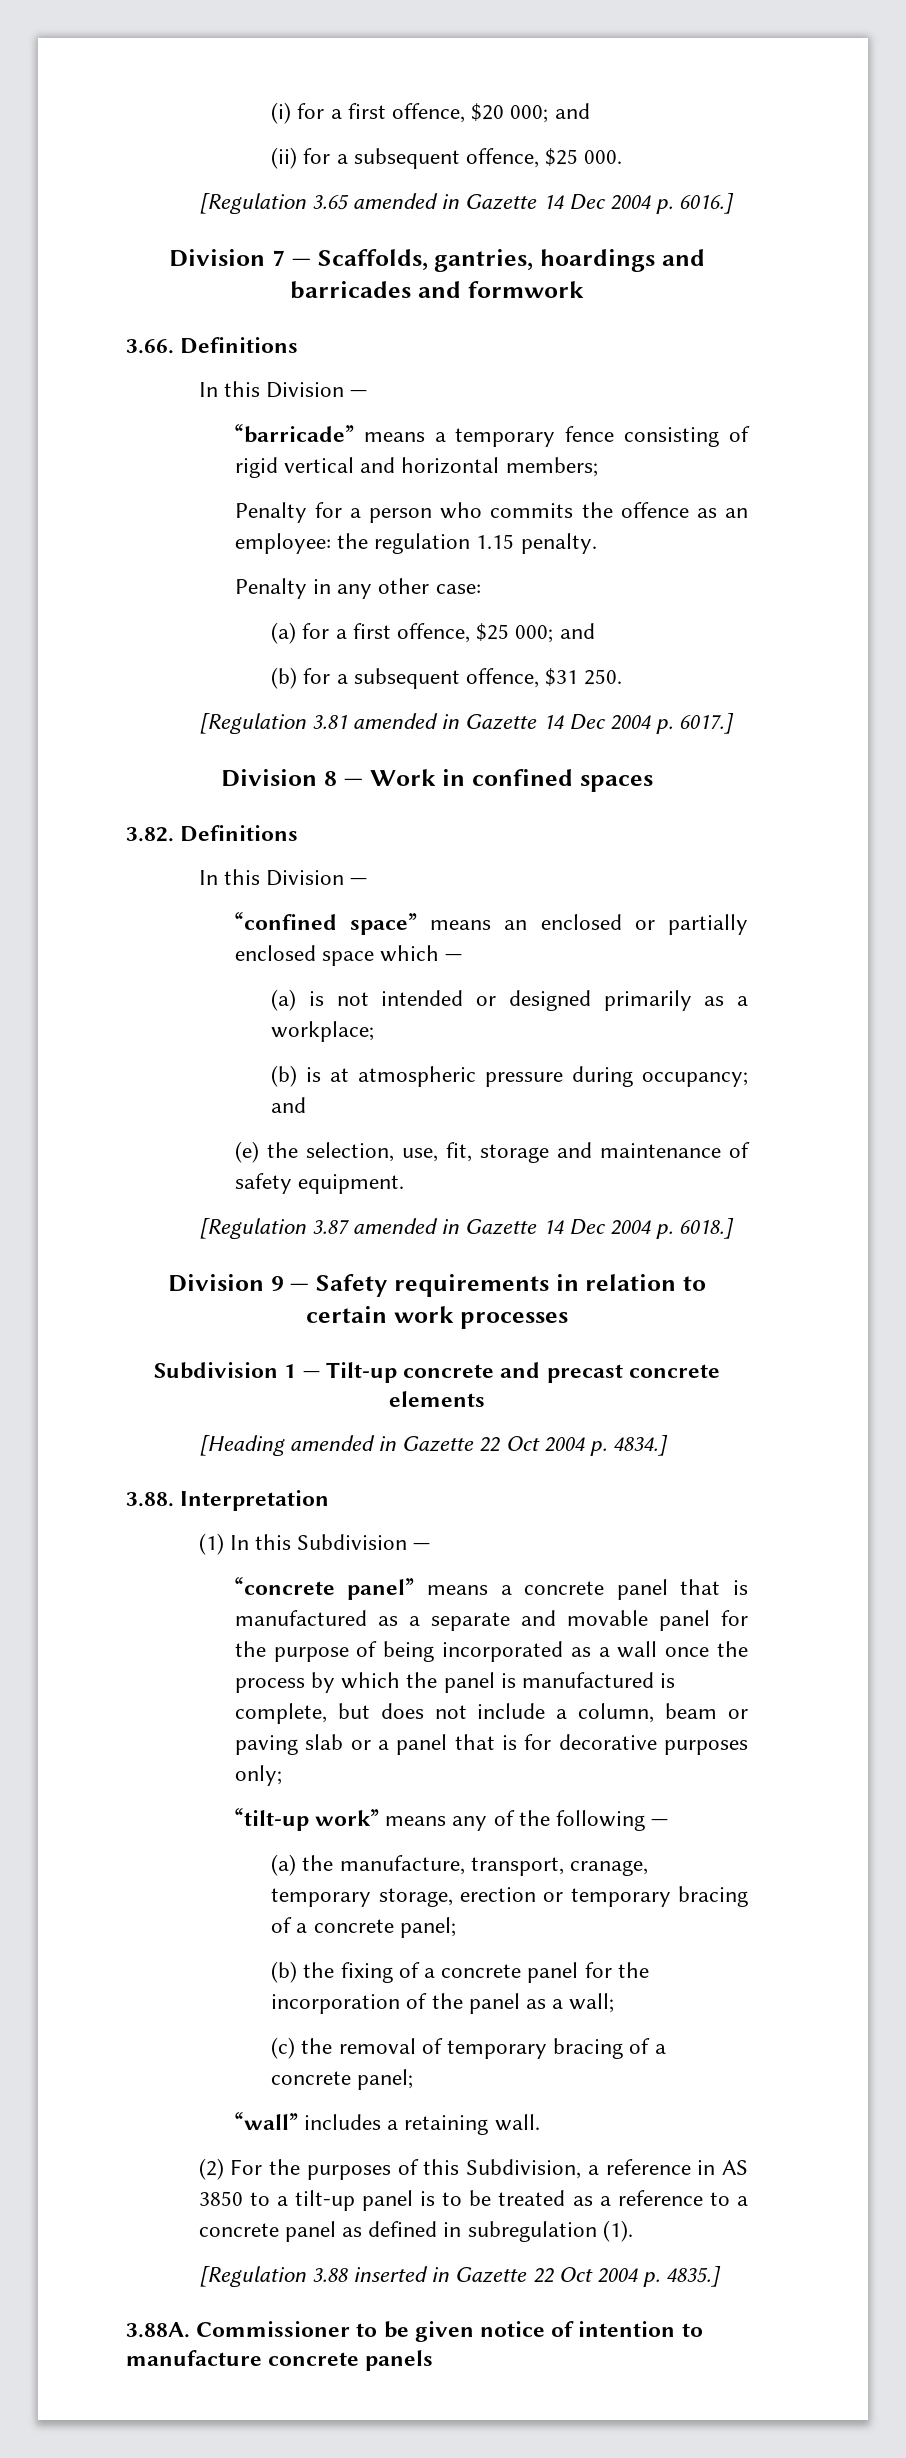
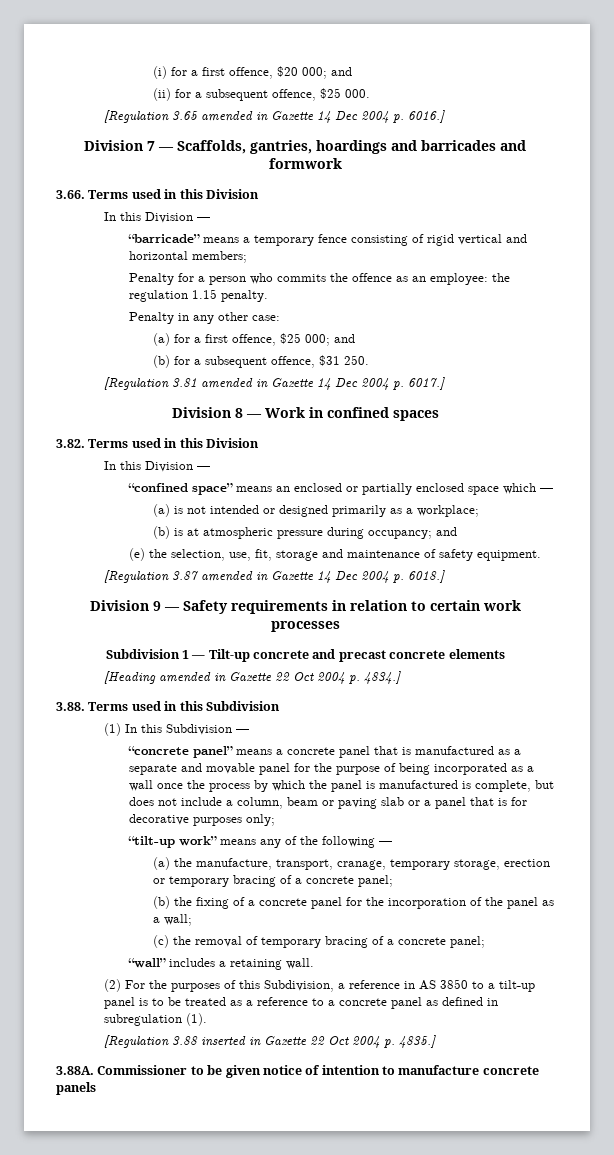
- 3.66. Definitions
+ 3.66. Terms used in this Division
- 3.82. Definitions
+ 3.82. Terms used in this Division
- 3.88. Interpretation
+ 3.88. Terms used in this Subdivision

